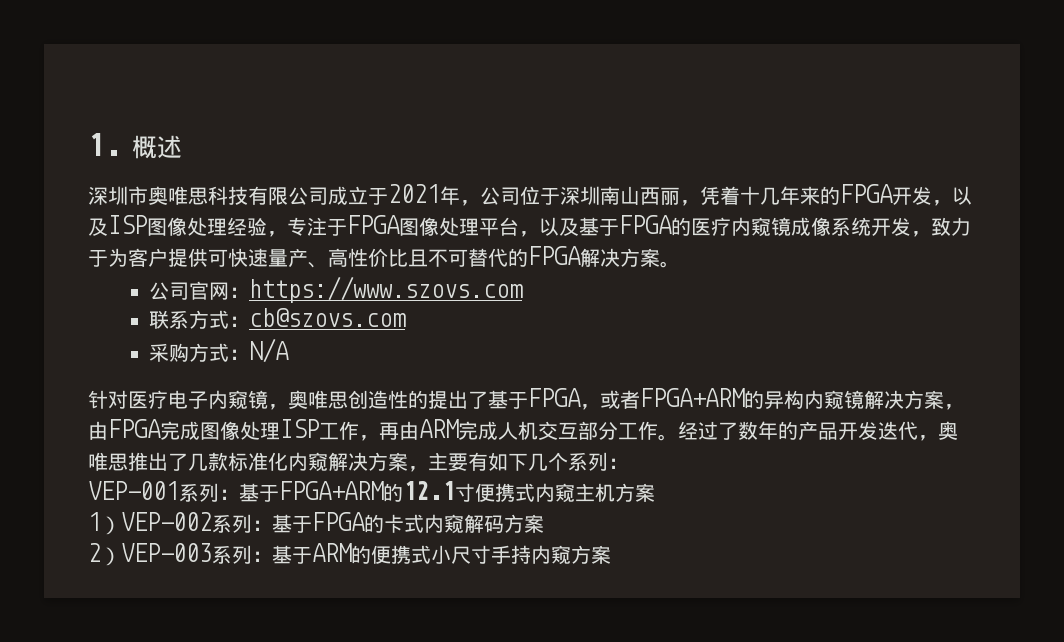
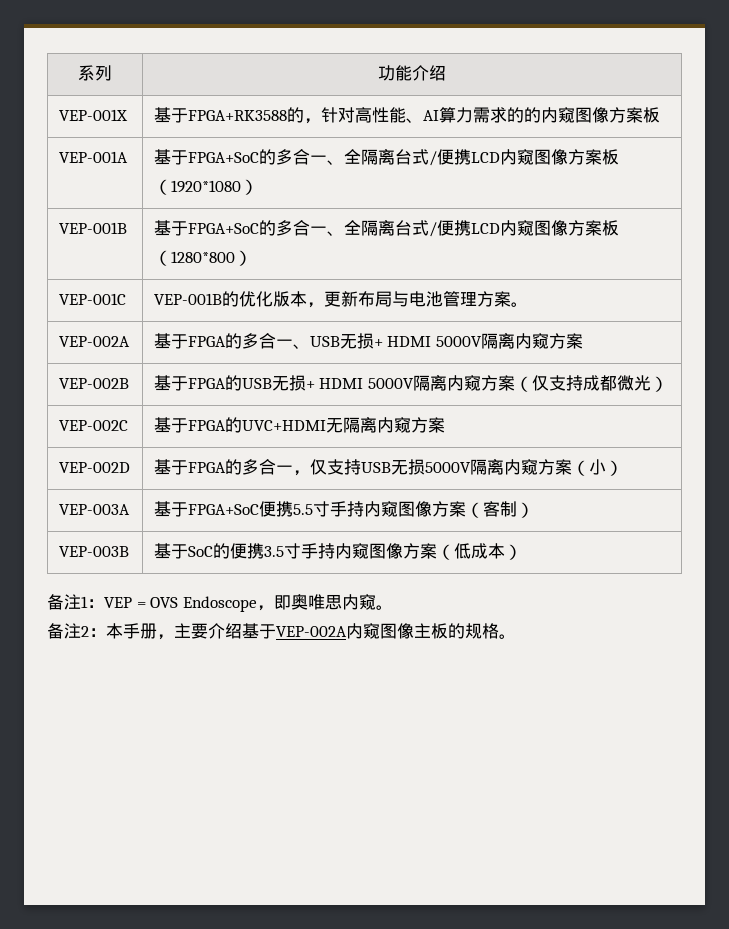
- 1.概述
- 深圳市奥唯思科技有限公司成立于2021年，公司位于深圳南山西丽，凭着十几年来的FPGA开发，以及ISP图像处理经验，专注于FPGA图像处理平台，以及基于FPGA的医疗内窥镜成像系统开发，致力于为客户提供可快速量产、高性价比且不可替代的FPGA解决方案。
- 公司官网：https://www.szovs.com
- 联系方式：cb@szovs.com
- 采购方式：N/A
- 针对医疗电子内窥镜，奥唯思创造性的提出了基于FPGA，或者FPGA+ARM的异构内窥镜解决方案，由FPGA完成图像处理ISP工作，再由ARM完成人机交互部分工作。经过了数年的产品开发迭代，奥唯思推出了几款标准化内窥解决方案，主要有如下几个系列：
- VEP-001系列：基于FPGA+ARM的12.1寸便携式内窥主机方案
- 1）VEP-002系列：基于FPGA的卡式内窥解码方案
- 2）VEP-003系列：基于ARM的便携式小尺寸手持内窥方案
+ 系列 | 功能介绍
+ VEP-001X | 基于FPGA+RK3588的，针对高性能、AI算力需求的的内窥图像方案板
+ VEP-001A | 基于FPGA+SoC的多合一、全隔离台式/便携LCD内窥图像方案板（1920*1080）
+ VEP-001B | 基于FPGA+SoC的多合一、全隔离台式/便携LCD内窥图像方案板（1280*800）
+ VEP-001C | VEP-001B的优化版本，更新布局与电池管理方案。
+ VEP-002A | 基于FPGA的多合一、USB无损+ HDMI 5000V隔离内窥方案
+ VEP-002B | 基于FPGA的USB无损+ HDMI 5000V隔离内窥方案（仅支持成都微光）
+ VEP-002C | 基于FPGA的UVC+HDMI无隔离内窥方案
+ VEP-002D | 基于FPGA的多合一，仅支持USB无损5000V隔离内窥方案（小）
+ VEP-003A | 基于FPGA+SoC便携5.5寸手持内窥图像方案（客制）
+ VEP-003B | 基于SoC的便携3.5寸手持内窥图像方案（低成本）
+ 备注1：VEP = OVS Endoscope，即奥唯思内窥。
+ 备注2：本手册，主要介绍基于VEP-002A内窥图像主板的规格。

